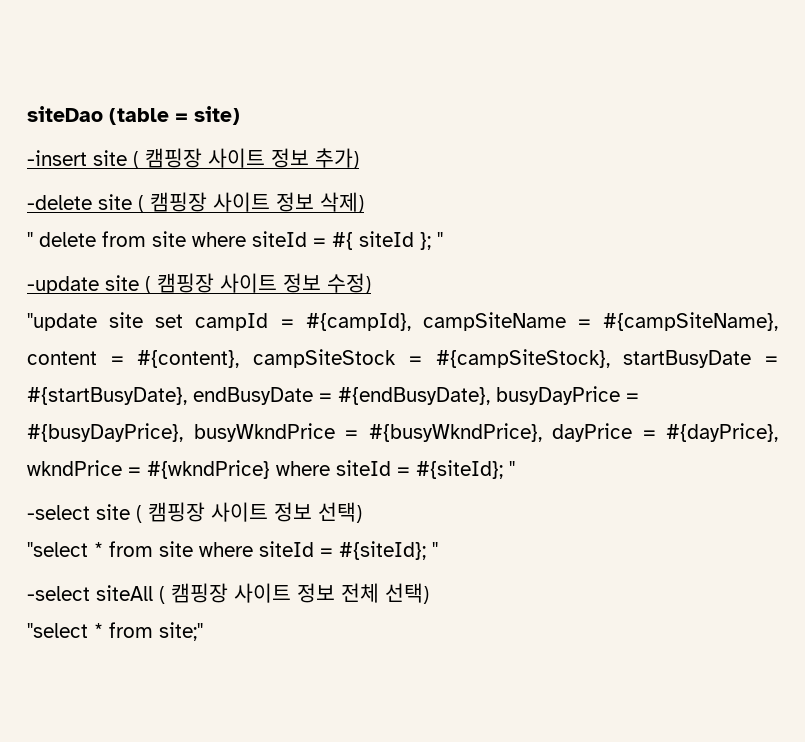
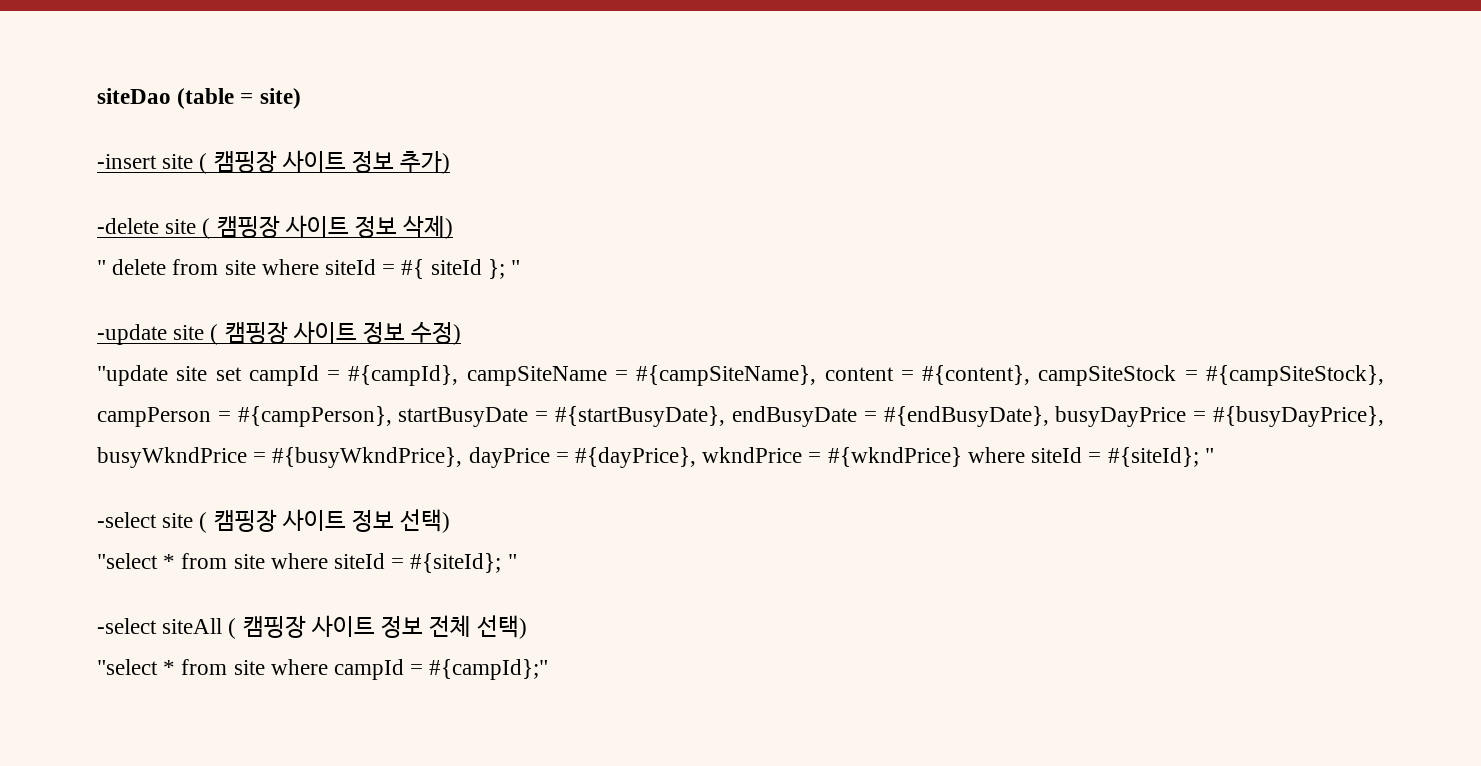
- "update site set campId = #{campId}, campSiteName = #{campSiteName}, content = #{content}, campSiteStock = #{campSiteStock}, startBusyDate = #{startBusyDate}, endBusyDate = #{endBusyDate}, busyDayPrice = #{busyDayPrice}, busyWkndPrice = #{busyWkndPrice}, dayPrice = #{dayPrice}, wkndPrice = #{wkndPrice} where siteId = #{siteId}; "
+ "update site set campId = #{campId}, campSiteName = #{campSiteName}, content = #{content}, campSiteStock = #{campSiteStock}, campPerson = #{campPerson}, startBusyDate = #{startBusyDate}, endBusyDate = #{endBusyDate}, busyDayPrice = #{busyDayPrice}, busyWkndPrice = #{busyWkndPrice}, dayPrice = #{dayPrice}, wkndPrice = #{wkndPrice} where siteId = #{siteId}; "
- "select * from site;"
+ "select * from site where campId = #{campId};"

